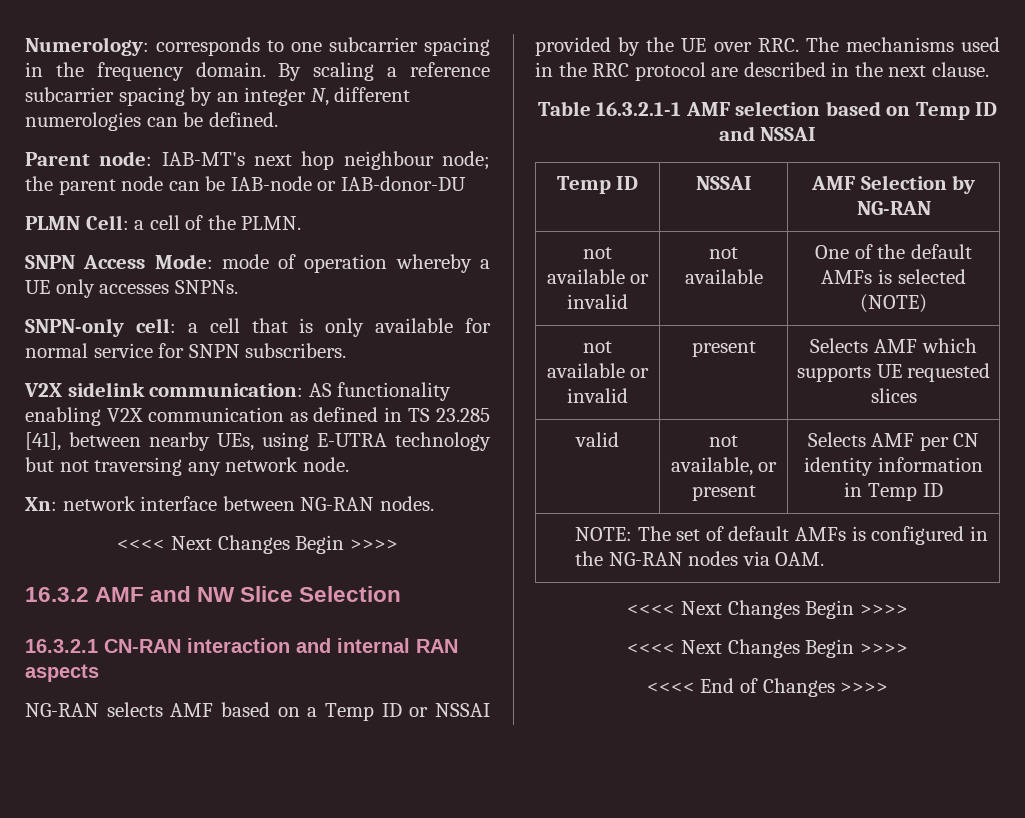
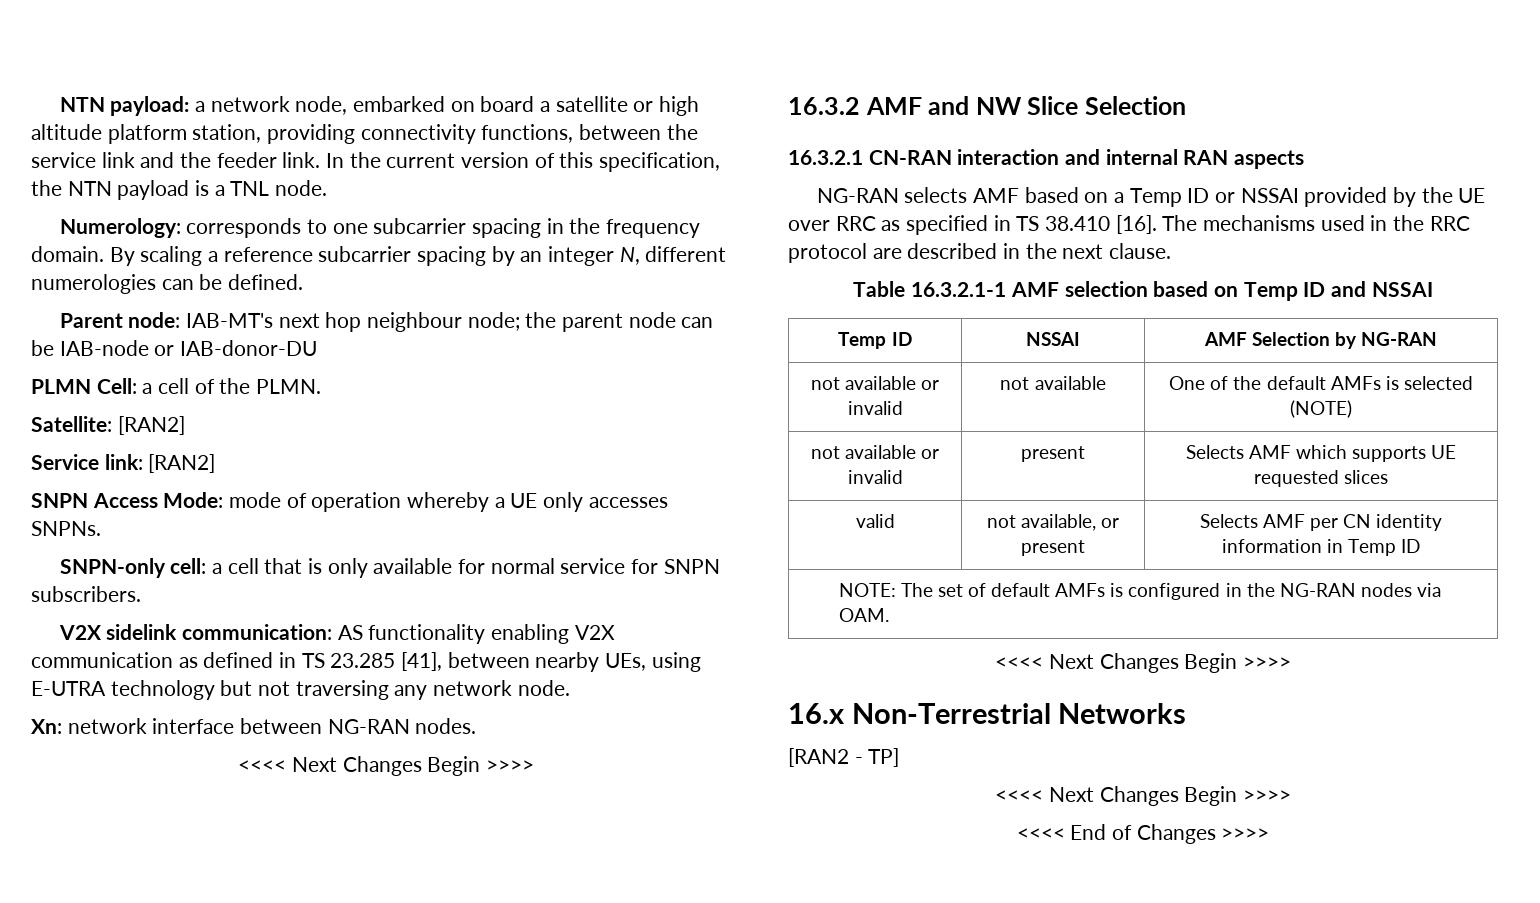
+ NTN payload: a network node, embarked on board a satellite or high altitude platform station, providing connectivity functions, between the service link and the feeder link. In the current version of this specification, the NTN payload is a TNL node.
+ Satellite: [RAN2]
+ Service link: [RAN2]
- NG-RAN selects AMF based on a Temp ID or NSSAI provided by the UE over RRC. The mechanisms used in the RRC protocol are described in the next clause.
+ NG-RAN selects AMF based on a Temp ID or NSSAI provided by the UE over RRC as specified in TS 38.410 [16]. The mechanisms used in the RRC protocol are described in the next clause.
+ 16.x Non-Terrestrial Networks
+ [RAN2 - TP]

